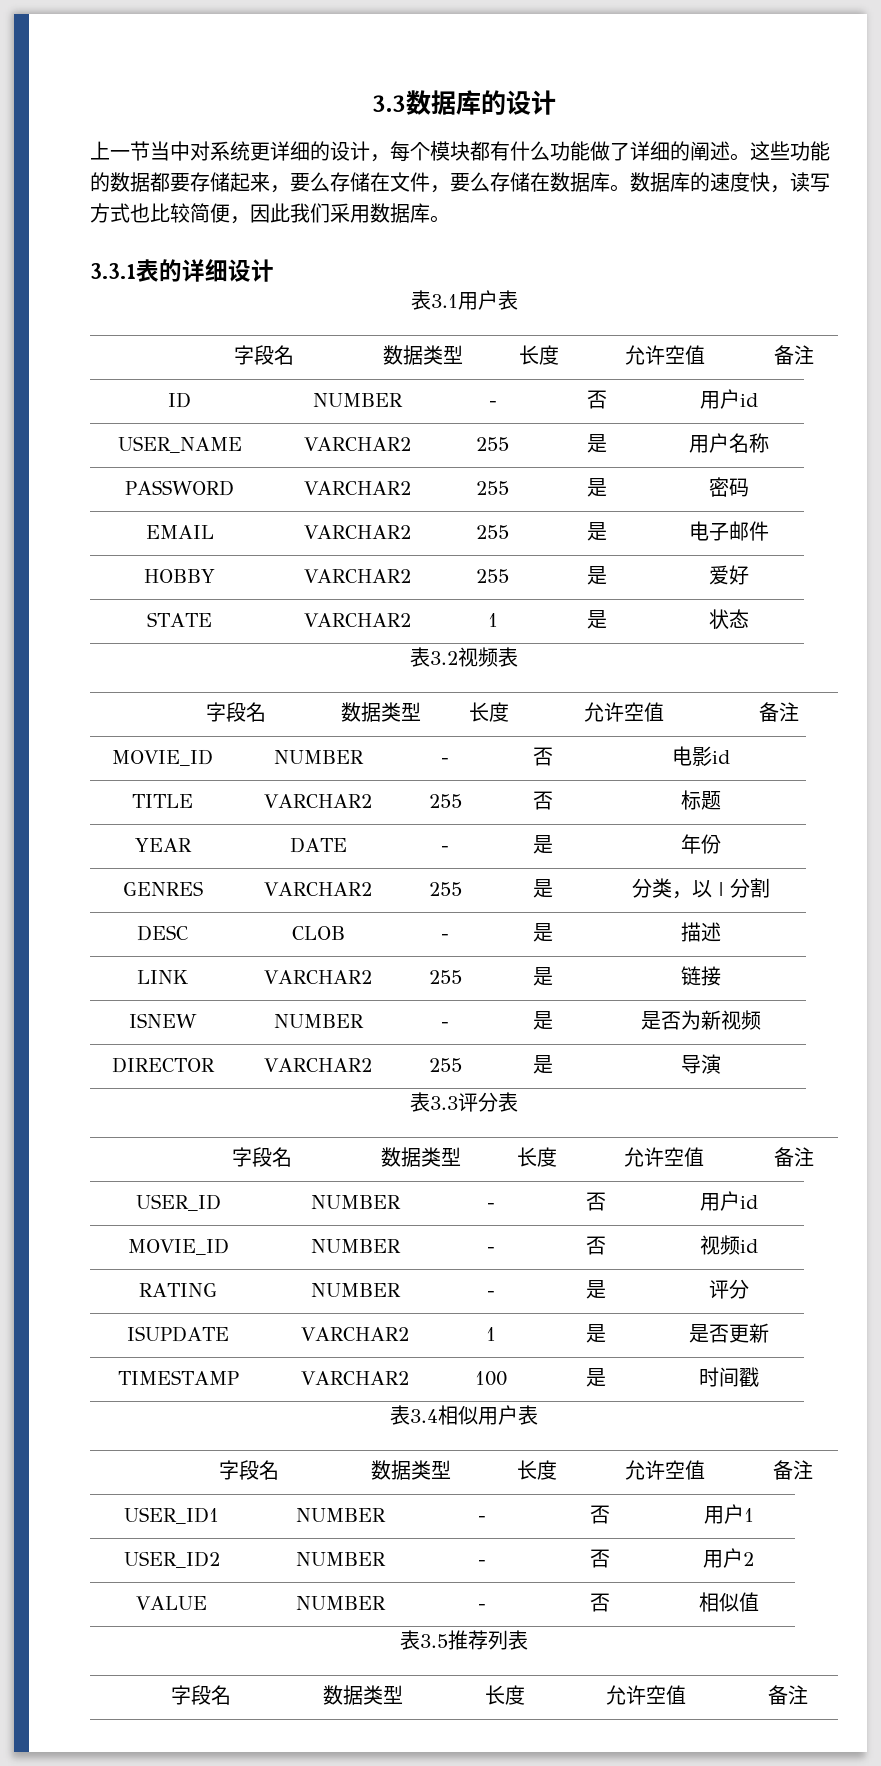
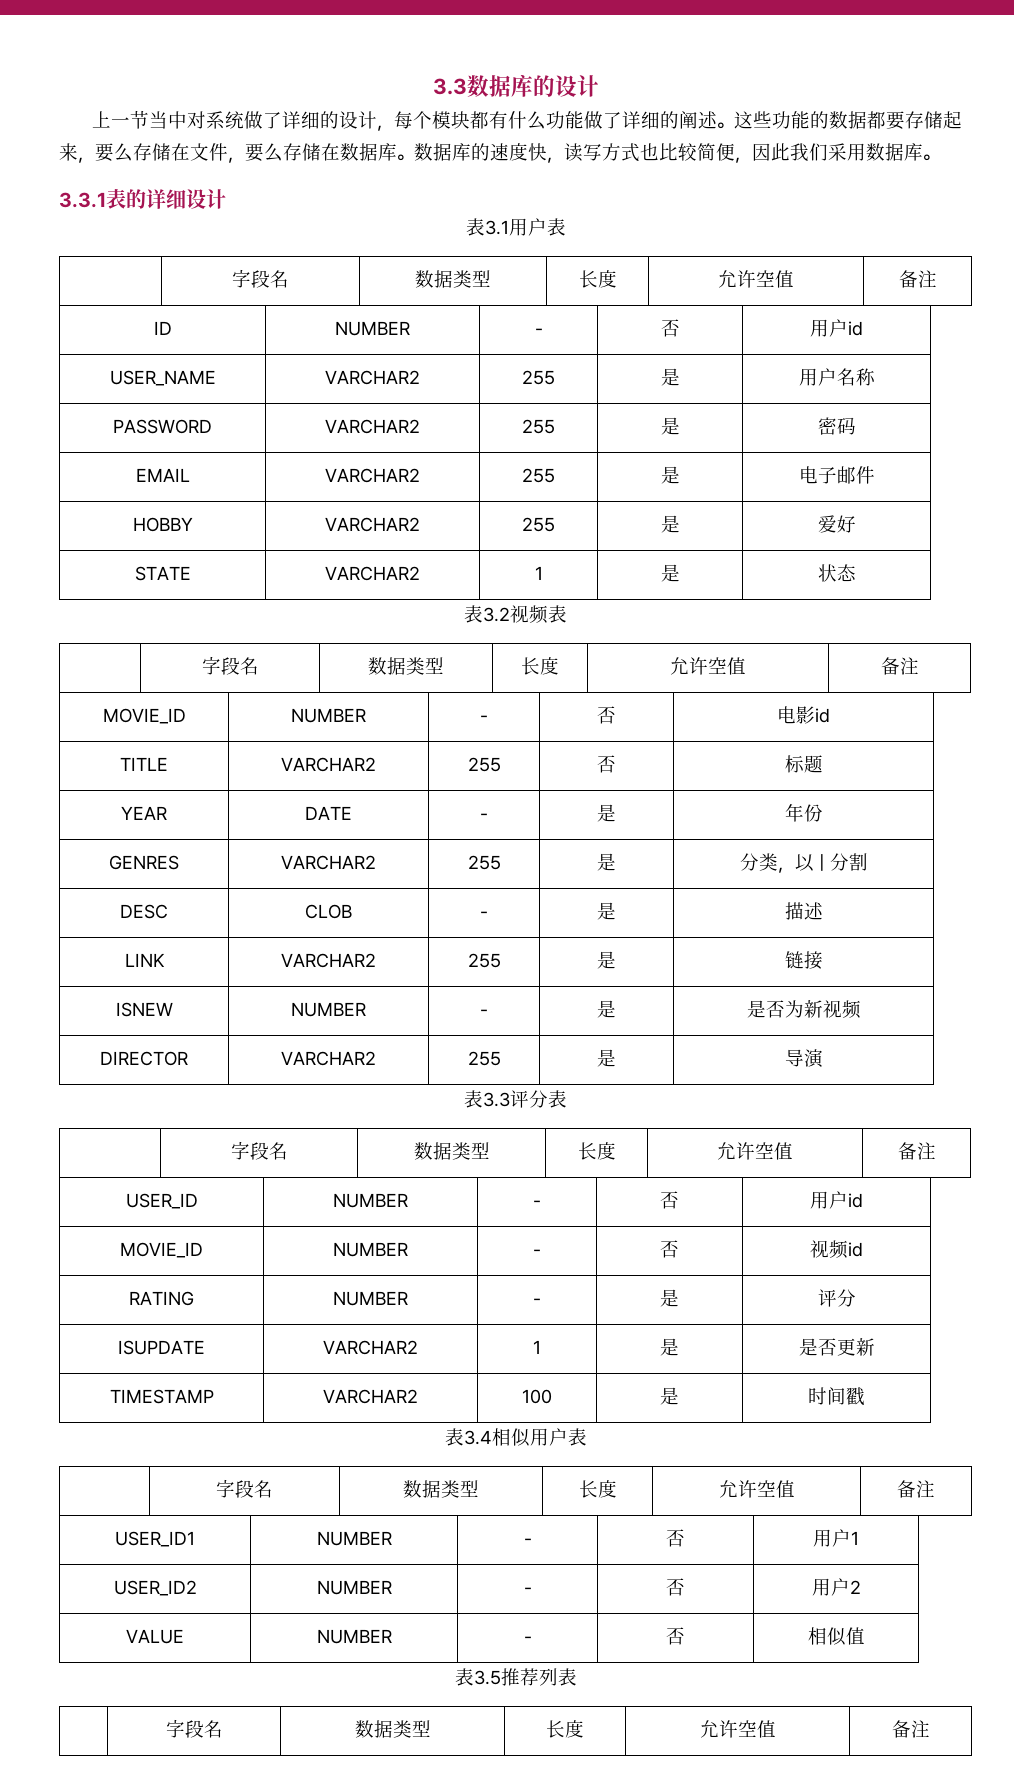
- 上一节当中对系统更详细的设计，每个模块都有什么功能做了详细的阐述。
+ 上一节当中对系统做了详细的设计，每个模块都有什么功能做了详细的阐述。

